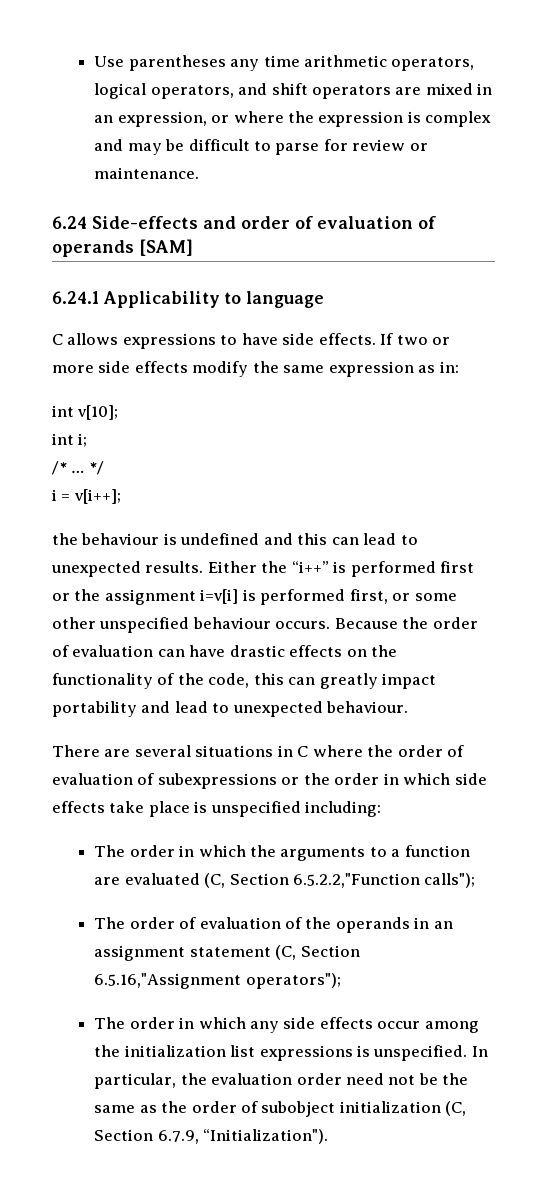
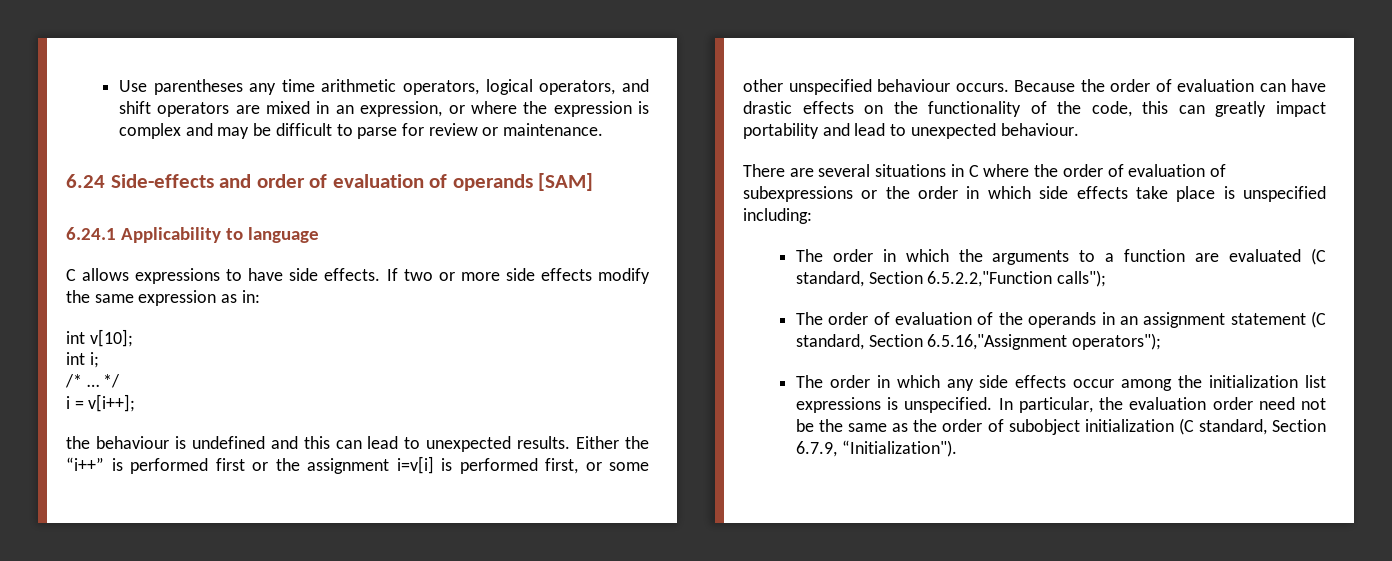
- The order in which the arguments to a function are evaluated (C, Section 6.5.2.2,"Function calls");
+ The order in which the arguments to a function are evaluated (C standard, Section 6.5.2.2,"Function calls");
- The order of evaluation of the operands in an assignment statement (C, Section 6.5.16,"Assignment operators");
+ The order of evaluation of the operands in an assignment statement (C standard, Section 6.5.16,"Assignment operators");
- In particular, the evaluation order need not be the same as the order of subobject initialization (C, Section 6.7.9, “Initialization").
+ In particular, the evaluation order need not be the same as the order of subobject initialization (C standard, Section 6.7.9, “Initialization").

